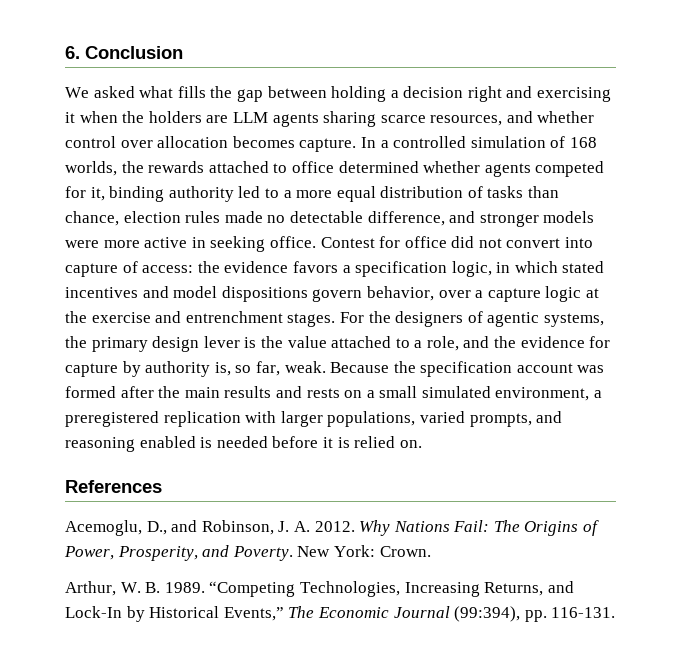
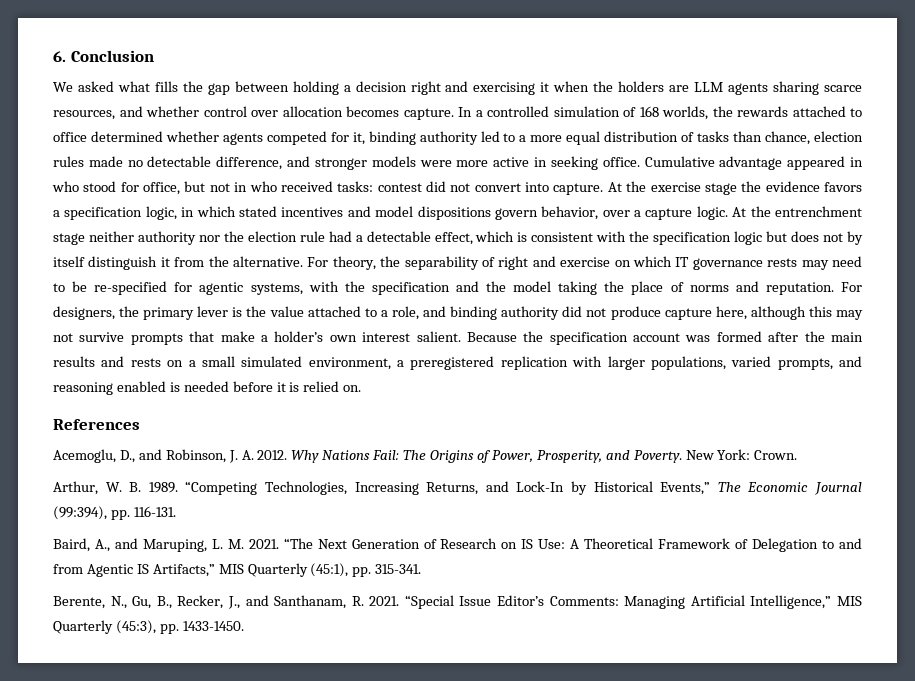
- Contest for office did not convert into capture of access: the evidence favors a specification logic, in which stated incentives and model dispositions govern behavior, over a capture logic at the exercise and entrenchment stages. For the designers of agentic systems, the primary design lever is the value attached to a role, and the evidence for capture by authority is, so far, weak.
+ Cumulative advantage appeared in who stood for office, but not in who received tasks: contest did not convert into capture. At the exercise stage the evidence favors a specification logic, in which stated incentives and model dispositions govern behavior, over a capture logic. At the entrenchment stage neither authority nor the election rule had a detectable effect, which is consistent with the specification logic but does not by itself distinguish it from the alternative. For theory, the separability of right and exercise on which IT governance rests may need to be re-specified for agentic systems, with the specification and the model taking the place of norms and reputation. For designers, the primary lever is the value attached to a role, and binding authority did not produce capture here, although this may not survive prompts that make a holder’s own interest salient.
+ Baird, A., and Maruping, L. M. 2021. “The Next Generation of Research on IS Use: A Theoretical Framework of Delegation to and from Agentic IS Artifacts,” MIS Quarterly (45:1), pp. 315-341.
+ Berente, N., Gu, B., Recker, J., and Santhanam, R. 2021. “Special Issue Editor’s Comments: Managing Artificial Intelligence,” MIS Quarterly (45:3), pp. 1433-1450.

